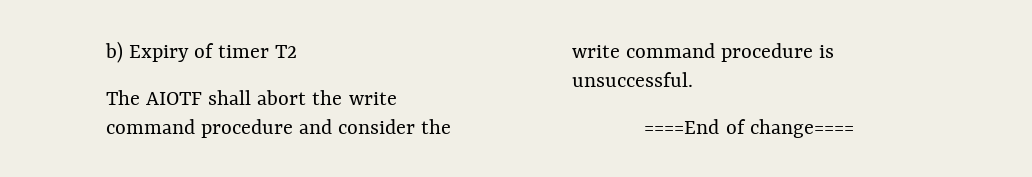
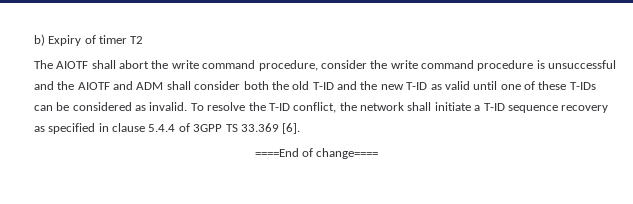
- The AIOTF shall abort the write command procedure and consider the write command procedure is unsuccessful.
+ The AIOTF shall abort the write command procedure, consider the write command procedure is unsuccessful and the AIOTF and ADM shall consider both the old T-ID and the new T-ID as valid until one of these T-IDs can be considered as invalid. To resolve the T-ID conflict, the network shall initiate a T-ID sequence recovery as specified in clause 5.4.4 of 3GPP TS 33.369 [6].

